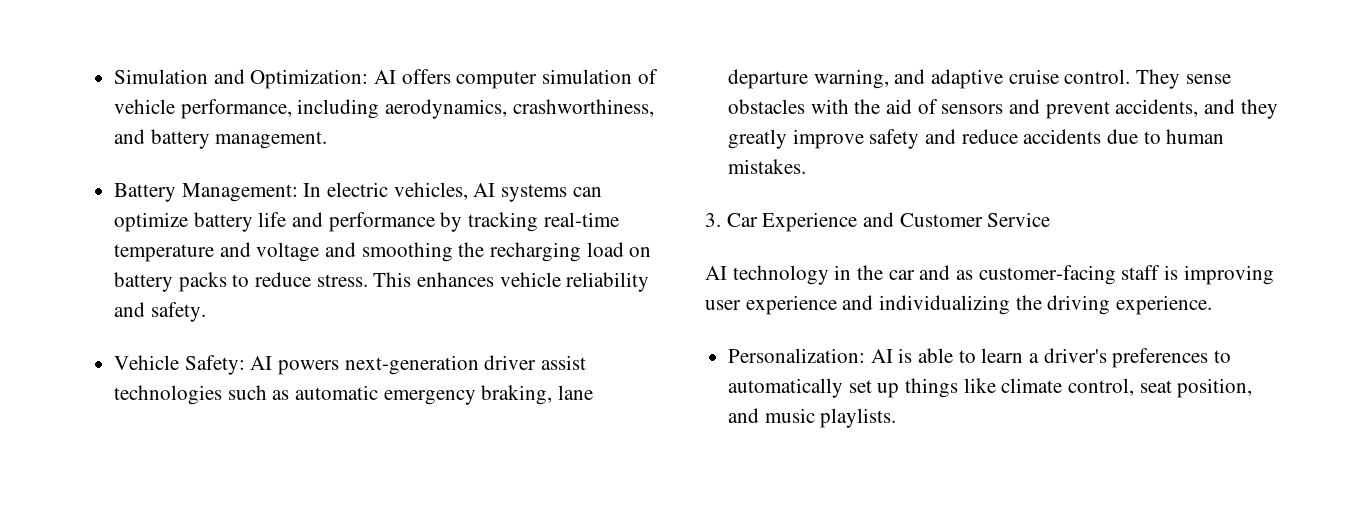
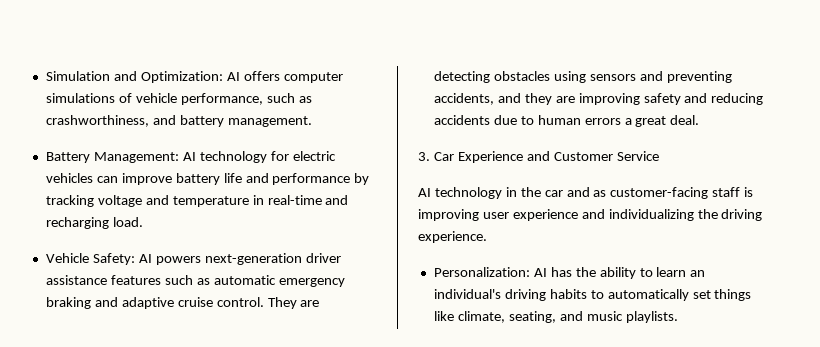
- Simulation and Optimization: AI offers computer simulation of vehicle performance, including aerodynamics, crashworthiness, and battery management.
+ Simulation and Optimization: AI offers computer simulations of vehicle performance, such as crashworthiness, and battery management.
- Battery Management: In electric vehicles, AI systems can optimize battery life and performance by tracking real-time temperature and voltage and smoothing the recharging load on battery packs to reduce stress. This enhances vehicle reliability and safety.
+ Battery Management: AI technology for electric vehicles can improve battery life and performance by tracking voltage and temperature in real-time and recharging load.
- Vehicle Safety: AI powers next-generation driver assist technologies such as automatic emergency braking, lane departure warning, and adaptive cruise control.
+ Vehicle Safety: AI powers next-generation driver assistance features such as automatic emergency braking and adaptive cruise control.
- They sense obstacles with the aid of sensors and prevent accidents, and they greatly improve safety and reduce accidents due to human mistakes.
+ They are detecting obstacles using sensors and preventing accidents, and they are improving safety and reducing accidents due to human errors a great deal.
- Personalization: AI is able to learn a driver's preferences to automatically set up things like climate control, seat position, and music playlists.
+ Personalization: AI has the ability to learn an individual's driving habits to automatically set things like climate, seating, and music playlists.

